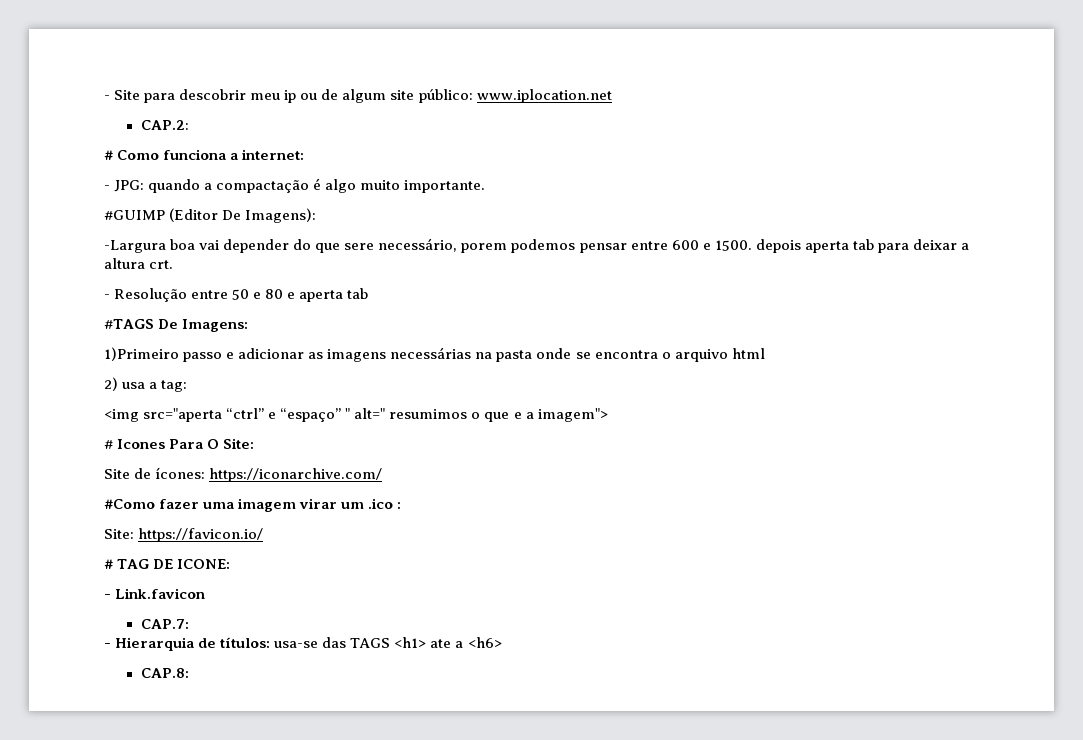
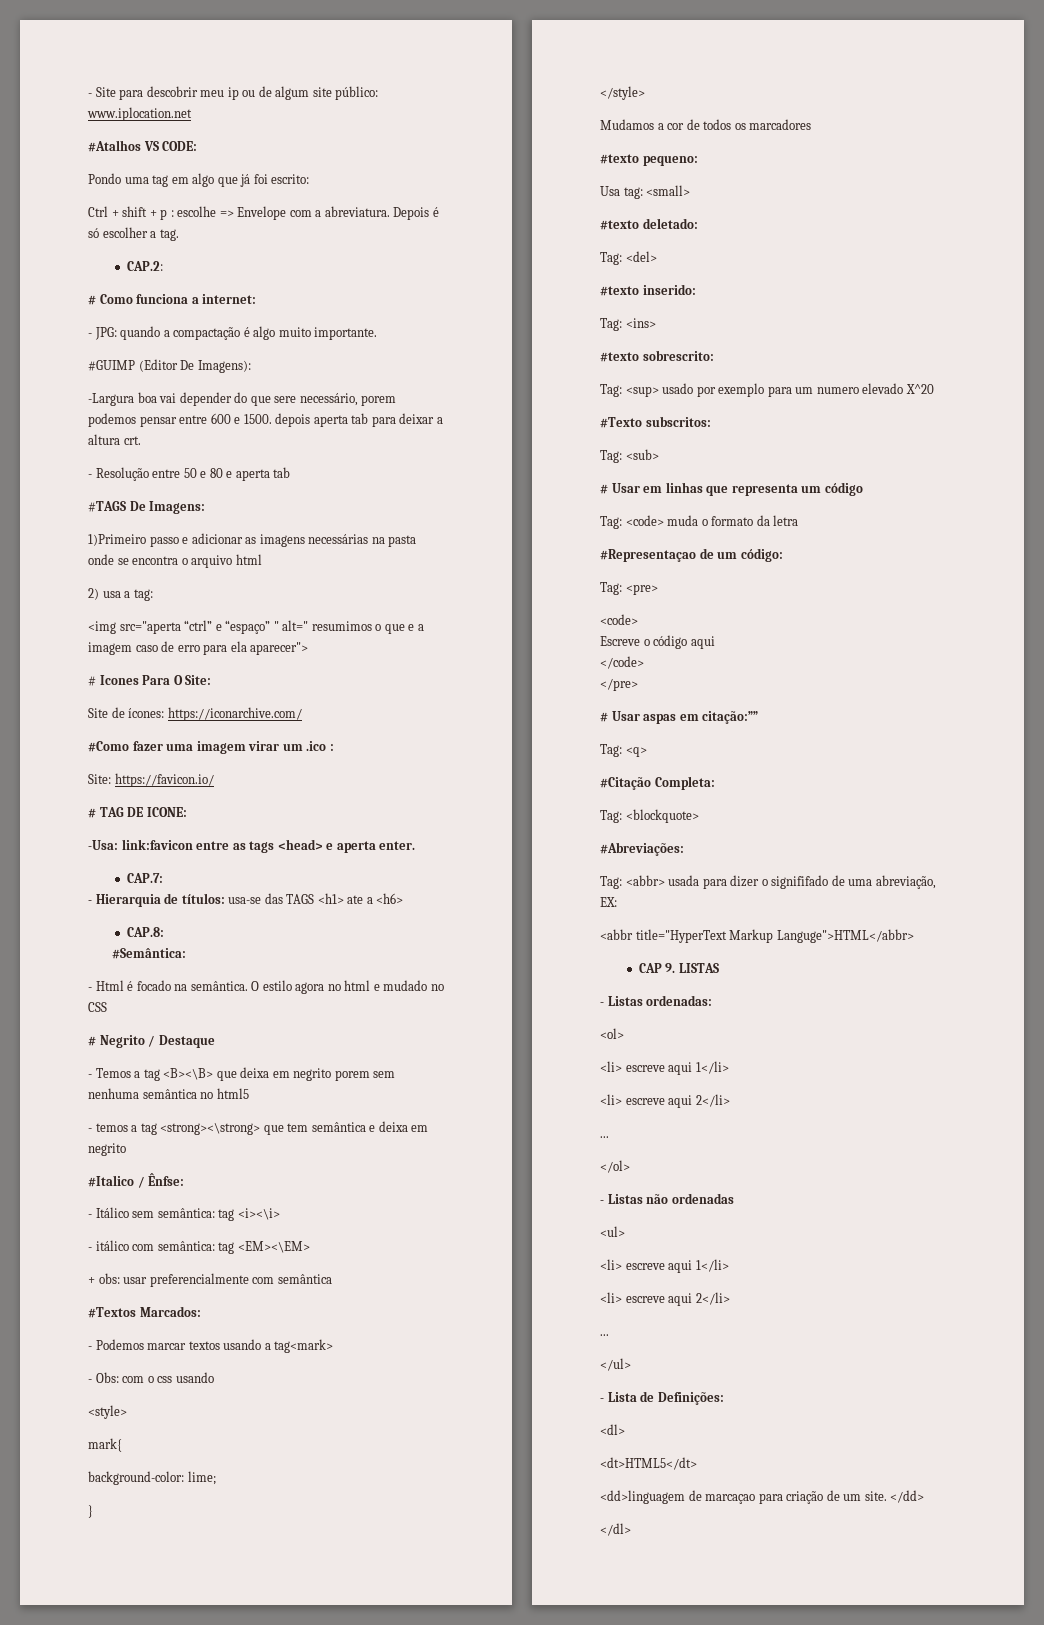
+ #Atalhos VS CODE:
+ Pondo uma tag em algo que já foi escrito:
+ Ctrl + shift + p : escolhe => Envelope com a abreviatura. Depois é só escolher a tag.
- <img src="aperta “ctrl” e “espaço” " alt=" resumimos o que e a imagem">
+ <img src="aperta “ctrl” e “espaço” " alt=" resumimos o que e a imagem caso de erro para ela aparecer">
- - Link.favicon
+ -Usa: link:favicon entre as tags <head> e aperta enter.
+ #Semântica:
+ - Html é focado na semântica. O estilo agora no html e mudado no CSS
+ # Negrito / Destaque
+ - Temos a tag <B><\B> que deixa em negrito porem sem nenhuma semântica no html5
+ - temos a tag <strong><\strong> que tem semântica e deixa em negrito
+ #Italico / Ênfse:
+ - Itálico sem semântica: tag <i><\i>
+ - itálico com semântica: tag <EM><\EM>
+ + obs: usar preferencialmente com semântica
+ #Textos Marcados:
+ - Podemos marcar textos usando a tag<mark>
+ - Obs: com o css usando
+ <style>
+ mark{
+ background-color: lime;
+ }
+ </style>
+ Mudamos a cor de todos os marcadores
+ #texto pequeno:
+ Usa tag: <small>
+ #texto deletado:
+ Tag: <del>
+ #texto inserido:
+ Tag: <ins>
+ #texto sobrescrito:
+ Tag: <sup> usado por exemplo para um numero elevado X^20
+ #Texto subscritos:
+ Tag: <sub>
+ # Usar em linhas que representa um código
+ Tag: <code> muda o formato da letra
+ #Representaçao de um código:
+ Tag: <pre>
+ <code>
+ Escreve o código aqui
+ </code>
+ </pre>
+ # Usar aspas em citação:””
+ Tag: <q>
+ #Citação Completa:
+ Tag: <blockquote>
+ #Abreviações:
+ Tag: <abbr> usada para dizer o signififado de uma abreviação, EX:
+ <abbr title="HyperText Markup Languge">HTML</abbr>
+ CAP 9. LISTAS
+ - Listas ordenadas:
+ <ol>
+ <li> escreve aqui 1</li>
+ <li> escreve aqui 2</li>
+ ...
+ </ol>
+ - Listas não ordenadas
+ <ul>
+ <li> escreve aqui 1</li>
+ <li> escreve aqui 2</li>
+ ...
+ </ul>
+ - Lista de Definições:
+ <dl>
+ <dt>HTML5</dt>
+ <dd>linguagem de marcaçao para criação de um site. </dd>
+ </dl>

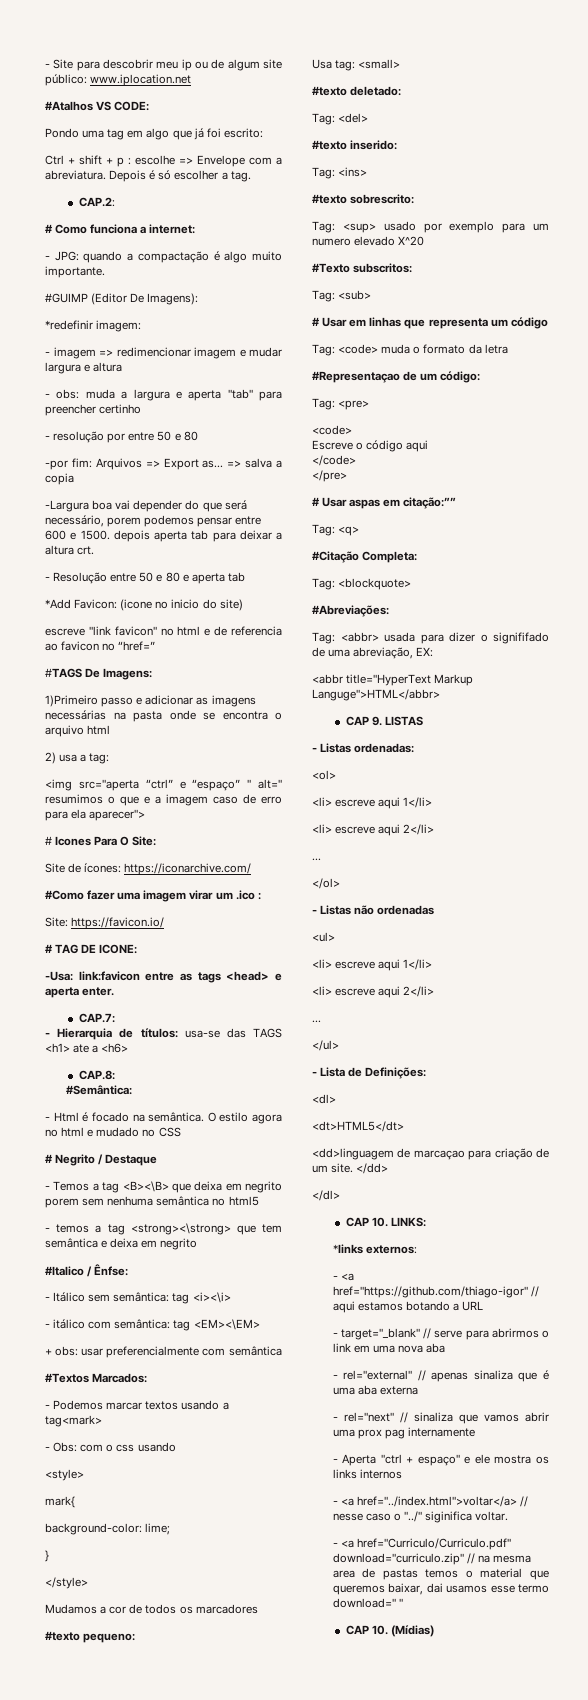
+ *redefinir imagem:
+ - imagem => redimencionar imagem e mudar largura e altura
+ - obs: muda a largura e aperta "tab" para preencher certinho
+ - resolução por entre 50 e 80
+ -por fim: Arquivos => Export as... => salva a copia
- -Largura boa vai depender do que sere necessário, porem podemos pensar entre 600 e 1500. depois aperta tab para deixar a altura crt.
+ -Largura boa vai depender do que será necessário, porem podemos pensar entre 600 e 1500. depois aperta tab para deixar a altura crt.
+ *Add Favicon: (icone no inicio do site)
+ escreve "link favicon" no html e de referencia ao favicon no “href=”
+ CAP 10. LINKS:
+ *links externos:
+ - <a href="https://github.com/thiago-igor" // aqui estamos botando a URL
+ - target="_blank" // serve para abrirmos o link em uma nova aba
+ - rel="external" // apenas sinaliza que é uma aba externa
+ - rel="next" // sinaliza que vamos abrir uma prox pag internamente
+ - Aperta "ctrl + espaço" e ele mostra os links internos
+ - <a href="../index.html">voltar</a> // nesse caso o "../" siginifica voltar.
+ - <a href="Curriculo/Curriculo.pdf" download="curriculo.zip" // na mesma area de pastas temos o material que queremos baixar, dai usamos esse termo download=" "
+ CAP 10. (Mídias)

